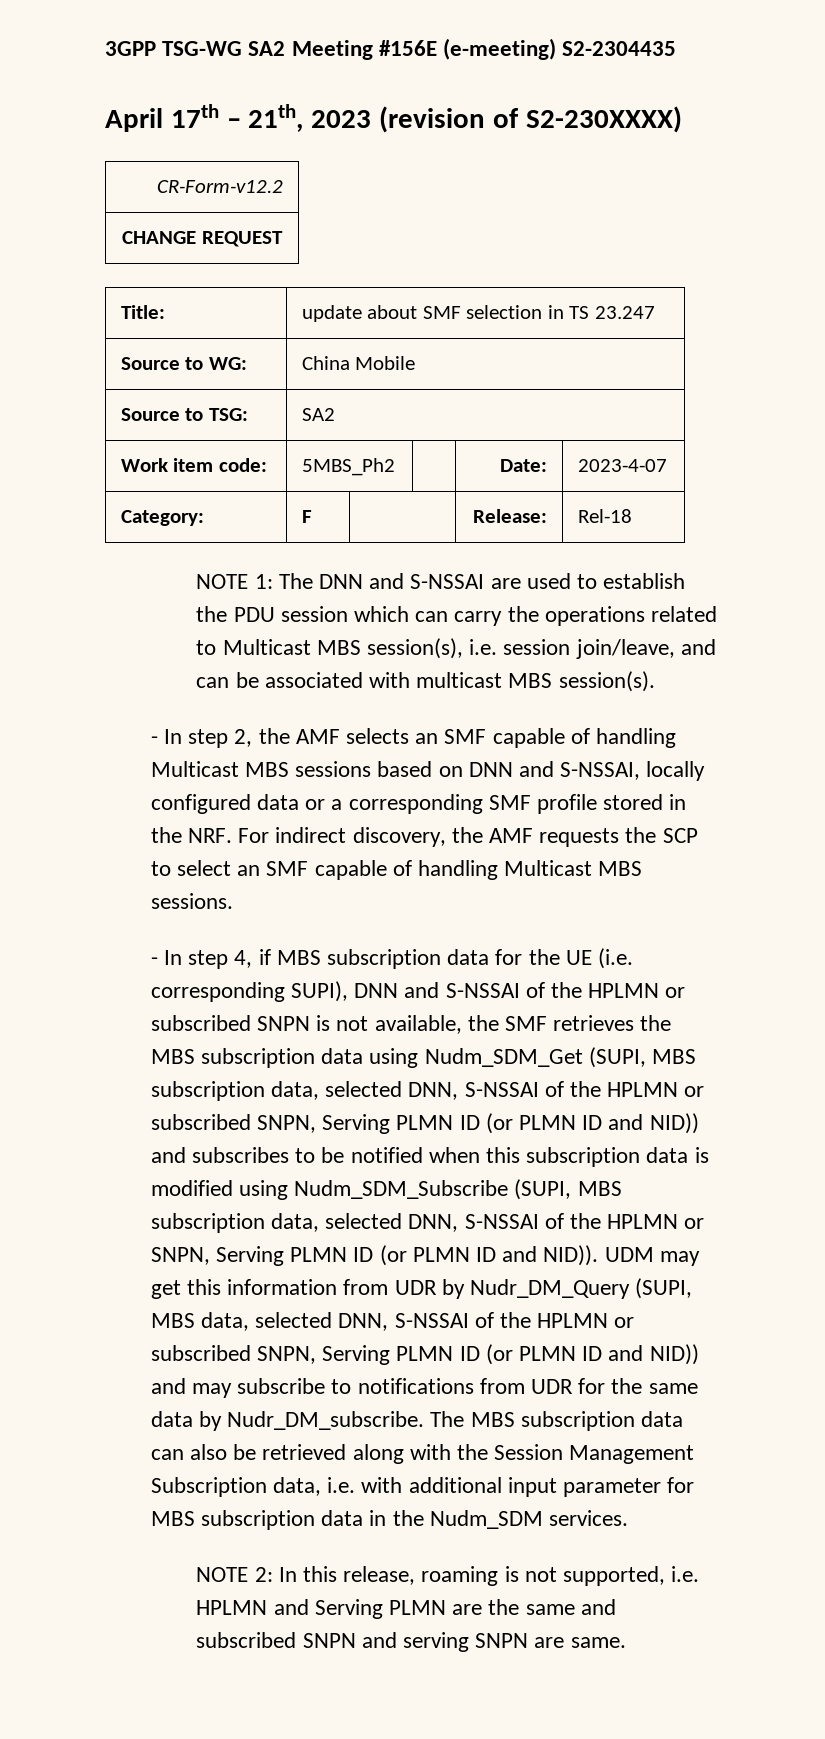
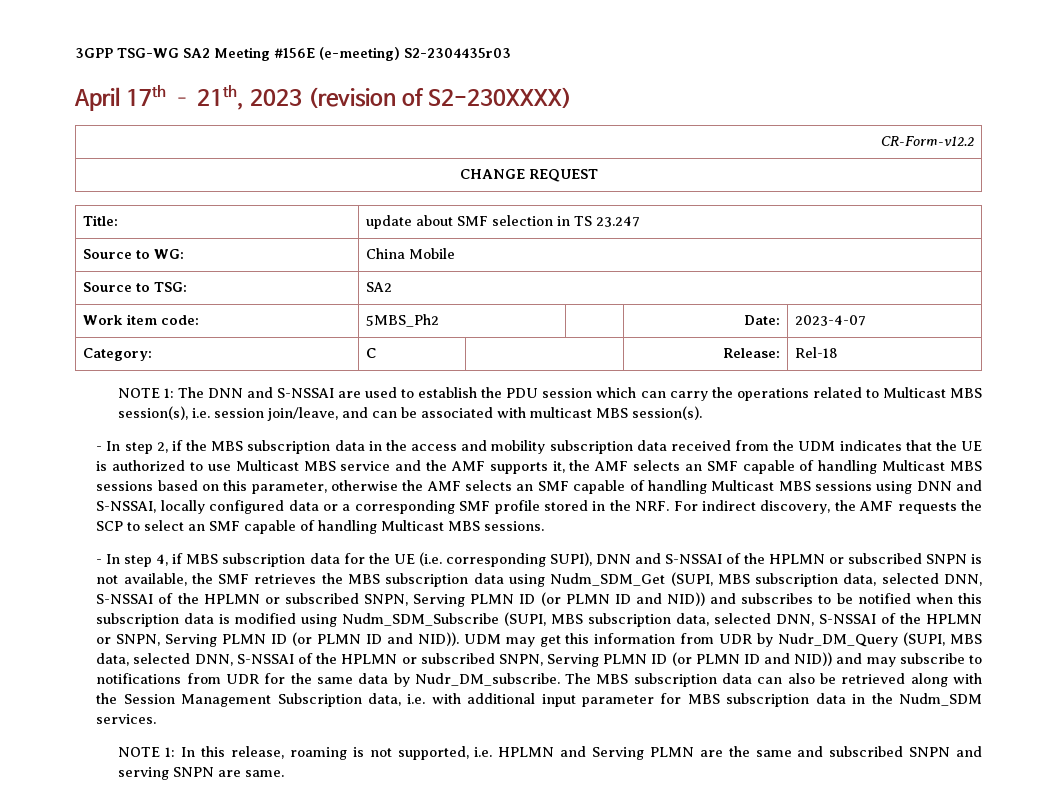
- 3GPP TSG-WG SA2 Meeting #156E (e-meeting) S2-2304435
+ 3GPP TSG-WG SA2 Meeting #156E (e-meeting) S2-2304435r03
- Category: | F | | Release: | Rel-18
+ Category: | C | | Release: | Rel-18
- - In step 2, the AMF selects an SMF capable of handling Multicast MBS sessions based on DNN and S-NSSAI, locally configured data or a corresponding SMF profile stored in the NRF. For indirect discovery, the AMF requests the SCP to select an SMF capable of handling Multicast MBS sessions.
+ - In step 2, if the MBS subscription data in the access and mobility subscription data received from the UDM indicates that the UE is authorized to use Multicast MBS service and the AMF supports it, the AMF selects an SMF capable of handling Multicast MBS sessions based on this parameter, otherwise the AMF selects an SMF capable of handling Multicast MBS sessions using DNN and S-NSSAI, locally configured data or a corresponding SMF profile stored in the NRF. For indirect discovery, the AMF requests the SCP to select an SMF capable of handling Multicast MBS sessions.
- NOTE 2: In this release, roaming is not supported, i.e. HPLMN and Serving PLMN are the same and subscribed SNPN and serving SNPN are same.
+ NOTE 1: In this release, roaming is not supported, i.e. HPLMN and Serving PLMN are the same and subscribed SNPN and serving SNPN are same.

